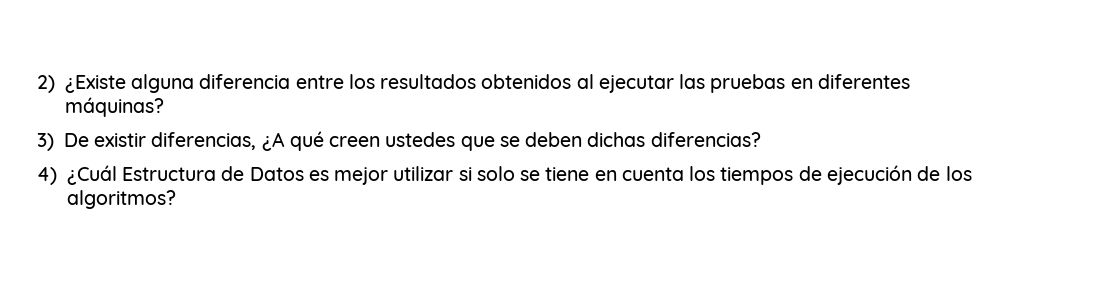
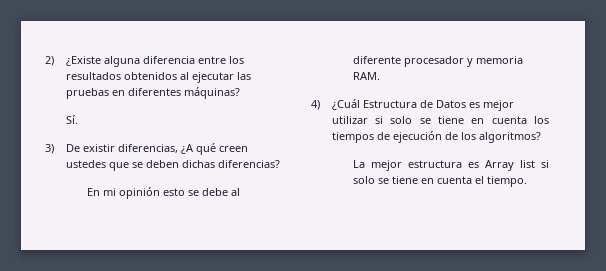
+ Sí.
+ En mi opinión esto se debe al diferente procesador y memoria RAM.
+ La mejor estructura es Array list si solo se tiene en cuenta el tiempo.

